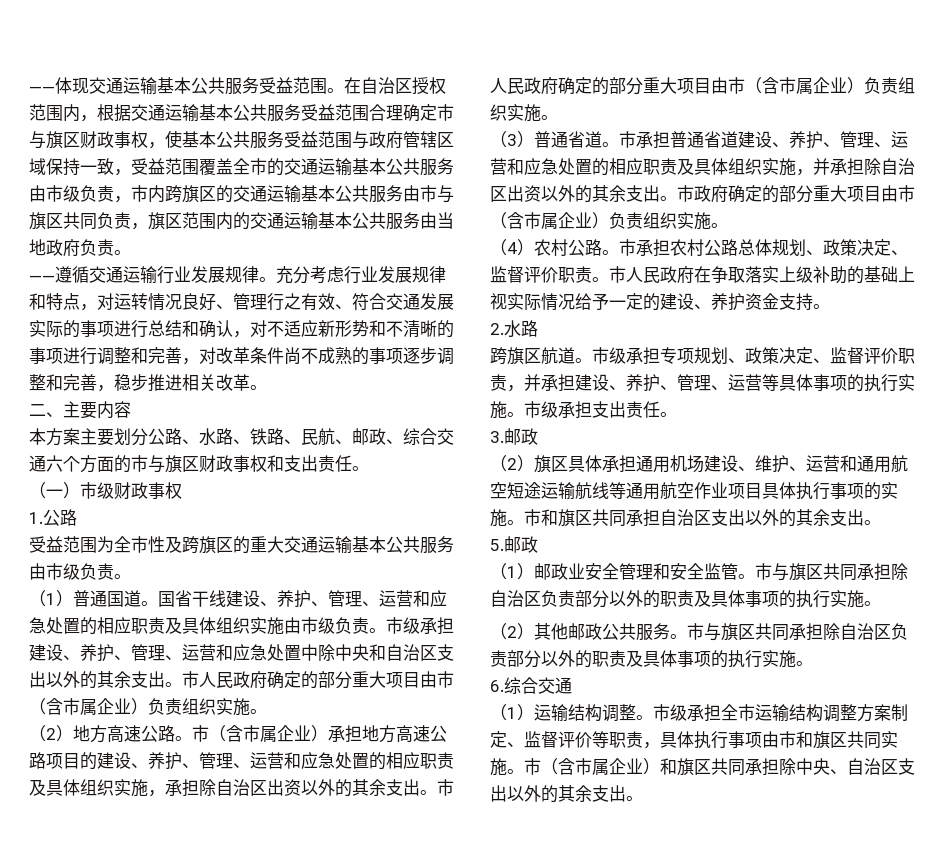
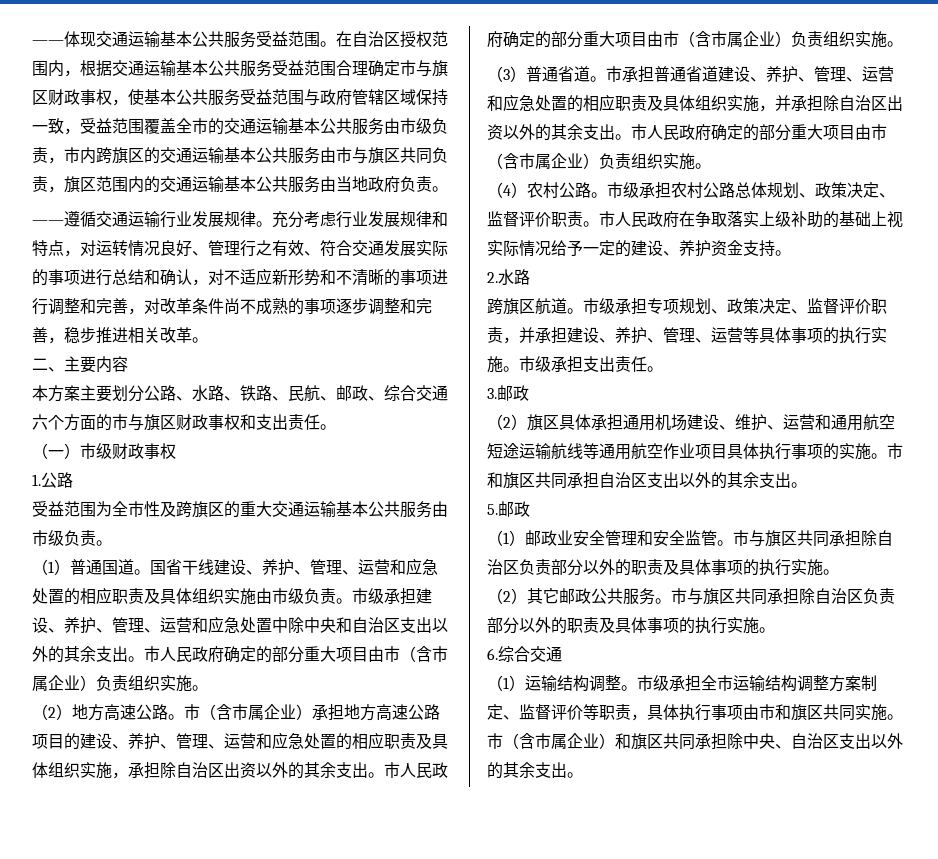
- 市承担普通省道建设、养护、管理、运营和应急处置的相应职责及具体组织实施，并承担除自治区出资以外的其余支出。市政府确定的部分重大项目由市（含市属企业）负责组织实施。
+ 市承担普通省道建设、养护、管理、运营和应急处置的相应职责及具体组织实施，并承担除自治区出资以外的其余支出。市人民政府确定的部分重大项目由市（含市属企业）负责组织实施。
- 市承担农村公路总体规划、政策决定、监督评价职责。
+ 市级承担农村公路总体规划、政策决定、监督评价职责。
- （2）其他邮政公共服务。
+ （2）其它邮政公共服务。

